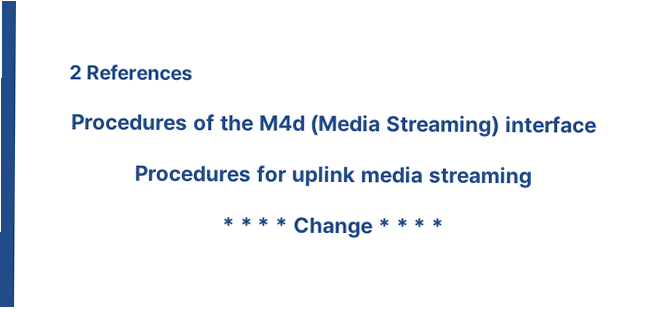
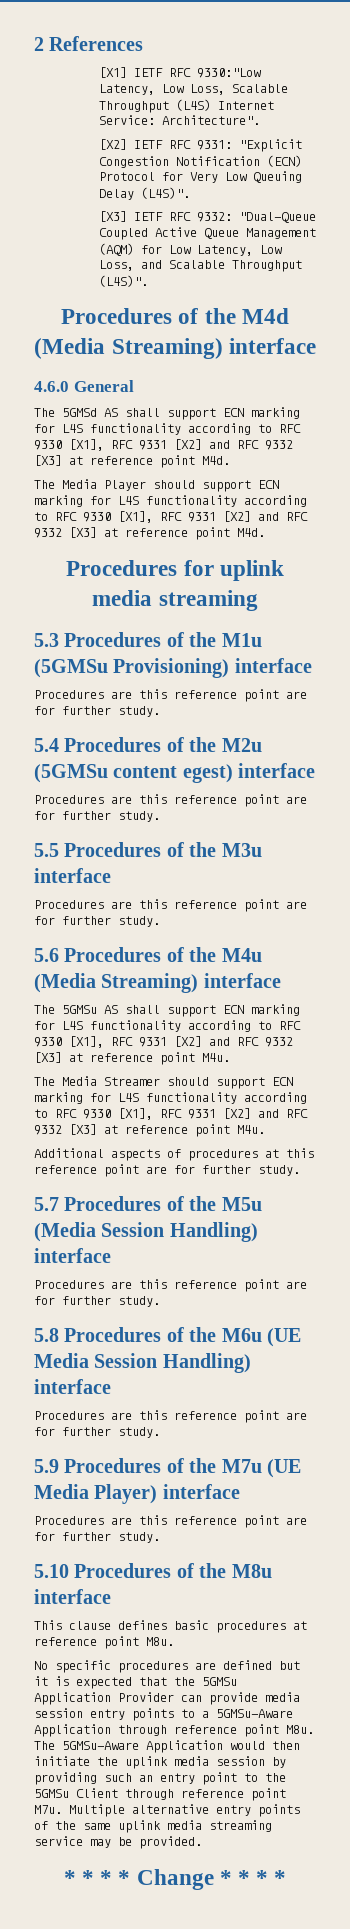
+ [X1] IETF RFC 9330:"Low Latency, Low Loss, Scalable Throughput (L4S) Internet Service: Architecture".
+ [X2] IETF RFC 9331: "Explicit Congestion Notification (ECN) Protocol for Very Low Queuing Delay (L4S)".
+ [X3] IETF RFC 9332: "Dual-Queue Coupled Active Queue Management (AQM) for Low Latency, Low Loss, and Scalable Throughput (L4S)".
+ 4.6.0 General
+ The 5GMSd AS shall support ECN marking for L4S functionality according to RFC 9330 [X1], RFC 9331 [X2] and RFC 9332 [X3] at reference point M4d.
+ The Media Player should support ECN marking for L4S functionality according to RFC 9330 [X1], RFC 9331 [X2] and RFC 9332 [X3] at reference point M4d.
+ 5.3 Procedures of the M1u (5GMSu Provisioning) interface
+ Procedures are this reference point are for further study.
+ 5.4 Procedures of the M2u (5GMSu content egest) interface
+ Procedures are this reference point are for further study.
+ 5.5 Procedures of the M3u interface
+ Procedures are this reference point are for further study.
+ 5.6 Procedures of the M4u (Media Streaming) interface
+ The 5GMSu AS shall support ECN marking for L4S functionality according to RFC 9330 [X1], RFC 9331 [X2] and RFC 9332 [X3] at reference point M4u.
+ The Media Streamer should support ECN marking for L4S functionality according to RFC 9330 [X1], RFC 9331 [X2] and RFC 9332 [X3] at reference point M4u.
+ Additional aspects of procedures at this reference point are for further study.
+ 5.7 Procedures of the M5u (Media Session Handling) interface
+ Procedures are this reference point are for further study.
+ 5.8 Procedures of the M6u (UE Media Session Handling) interface
+ Procedures are this reference point are for further study.
+ 5.9 Procedures of the M7u (UE Media Player) interface
+ Procedures are this reference point are for further study.
+ 5.10 Procedures of the M8u interface
+ This clause defines basic procedures at reference point M8u.
+ No specific procedures are defined but it is expected that the 5GMSu Application Provider can provide media session entry points to a 5GMSu-Aware Application through reference point M8u. The 5GMSu-Aware Application would then initiate the uplink media session by providing such an entry point to the 5GMSu Client through reference point M7u. Multiple alternative entry points of the same uplink media streaming service may be provided.

